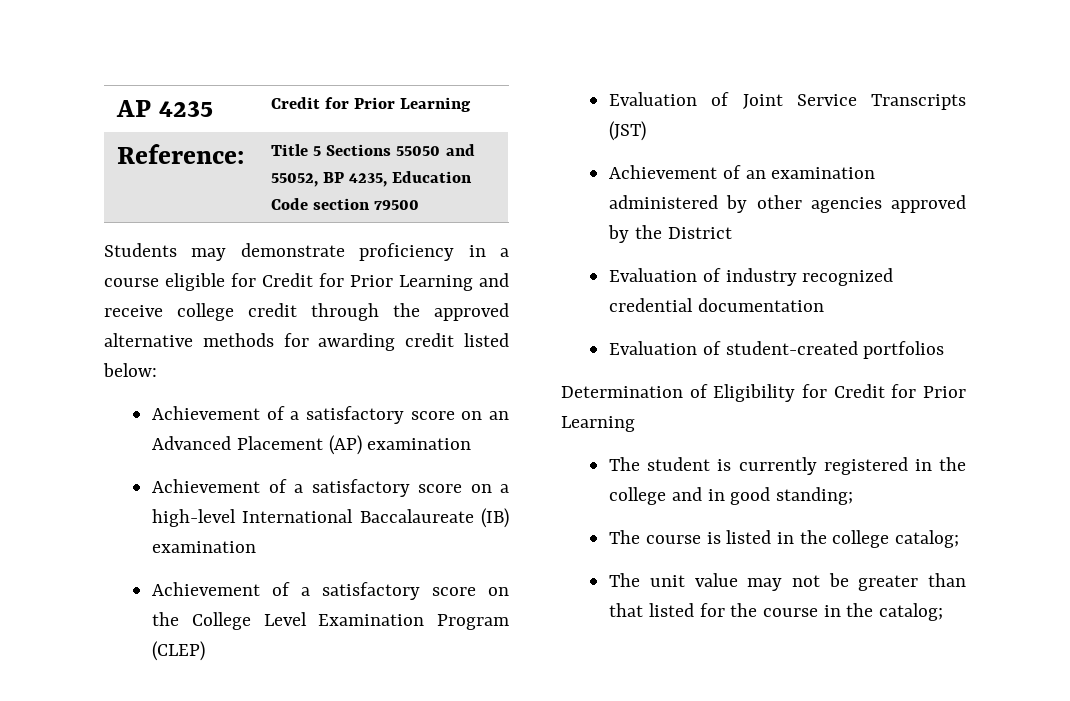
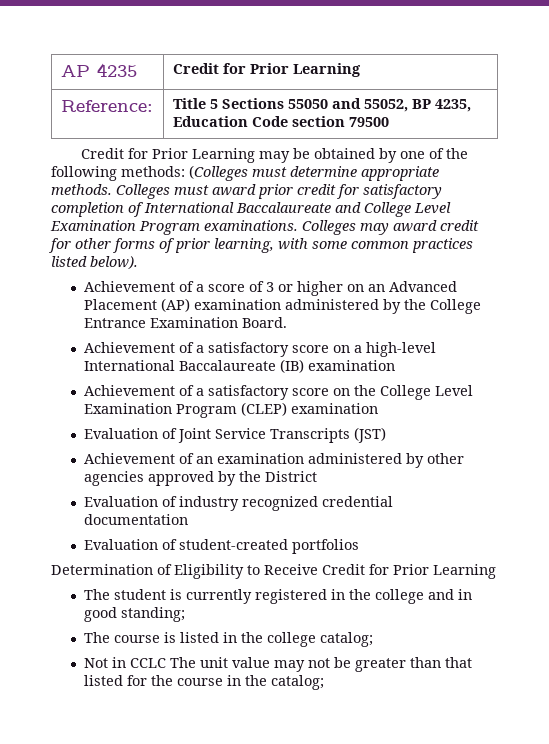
- Students may demonstrate proficiency in a course eligible for Credit for Prior Learning and receive college credit through the approved alternative methods for awarding credit listed below:
- Achievement of a satisfactory score on an Advanced Placement (AP) examination
+ Credit for Prior Learning may be obtained by one of the following methods: (Colleges must determine appropriate methods. Colleges must award prior credit for satisfactory completion of International Baccalaureate and College Level Examination Program examinations. Colleges may award credit for other forms of prior learning, with some common practices listed below).
+ Achievement of a score of 3 or higher on an Advanced Placement (AP) examination administered by the College Entrance Examination Board.
- Achievement of a satisfactory score on the College Level Examination Program (CLEP)
+ Achievement of a satisfactory score on the College Level Examination Program (CLEP) examination
- Determination of Eligibility for Credit for Prior Learning
+ Determination of Eligibility to Receive Credit for Prior Learning
- The unit value may not be greater than that listed for the course in the catalog;
+ Not in CCLC The unit value may not be greater than that listed for the course in the catalog;

